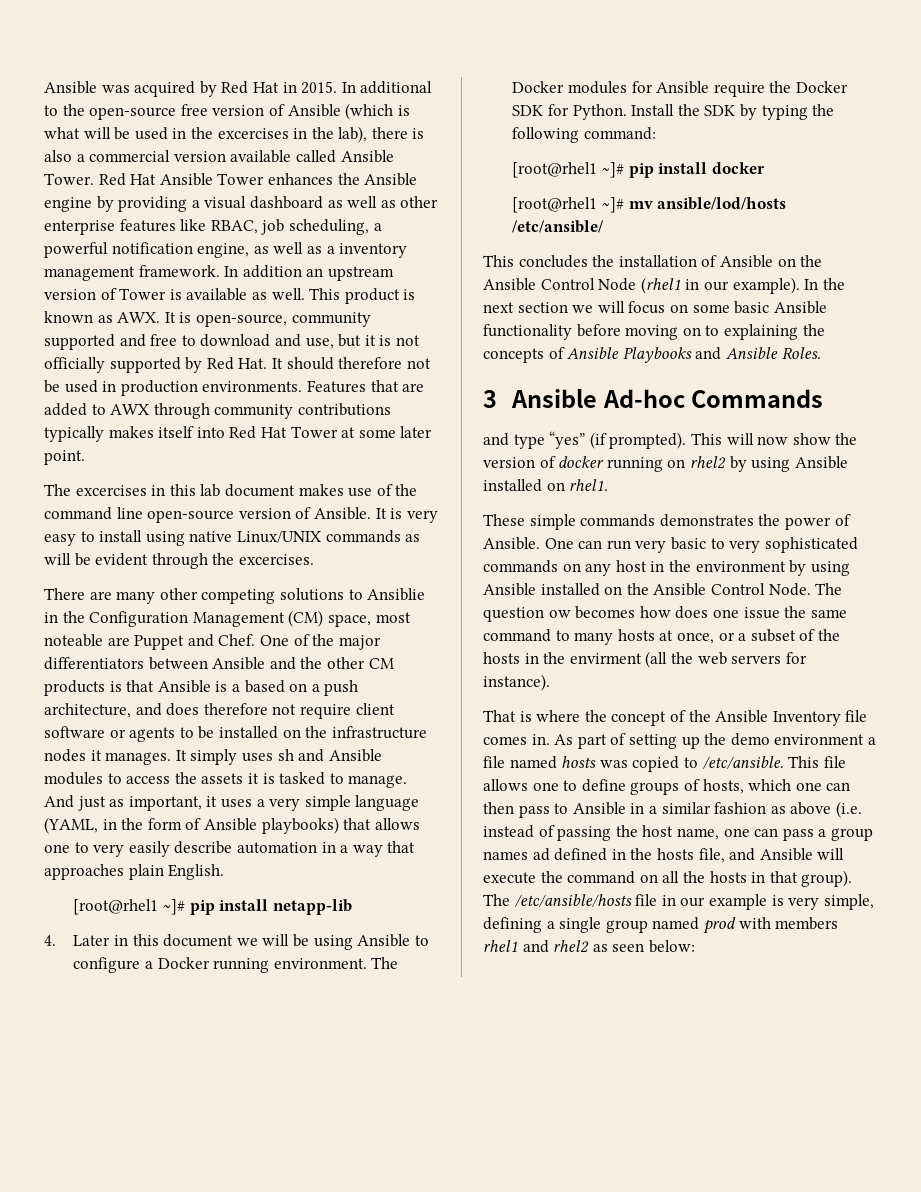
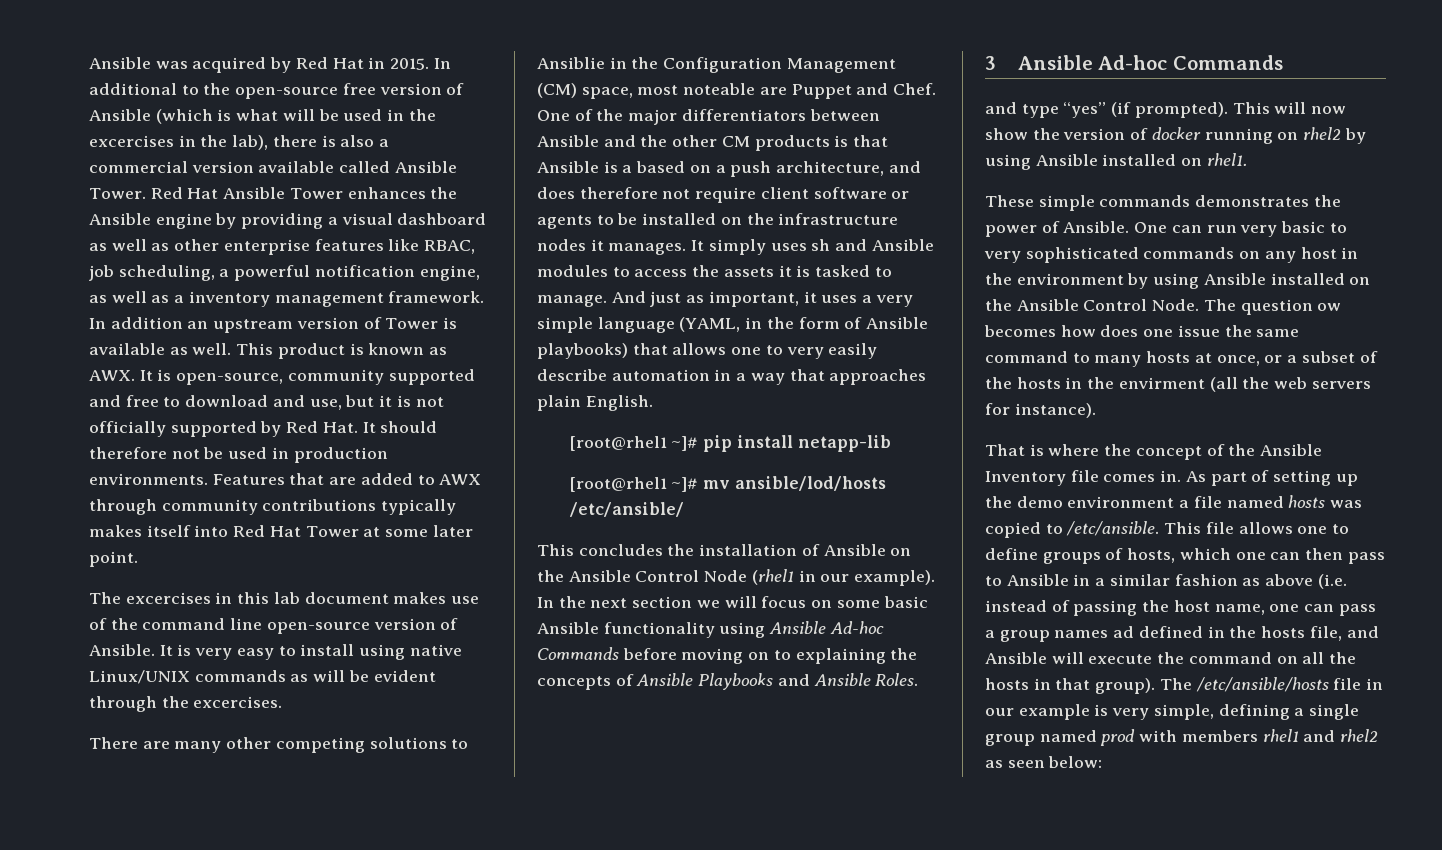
- 4. Later in this document we will be using Ansible to configure a Docker running environment. The Docker modules for Ansible require the Docker SDK for Python. Install the SDK by typing the following command:
- [root@rhel1 ~]# pip install docker
- In the next section we will focus on some basic Ansible functionality before moving on to explaining the concepts of Ansible Playbooks and Ansible Roles.
+ In the next section we will focus on some basic Ansible functionality using Ansible Ad-hoc Commands before moving on to explaining the concepts of Ansible Playbooks and Ansible Roles.

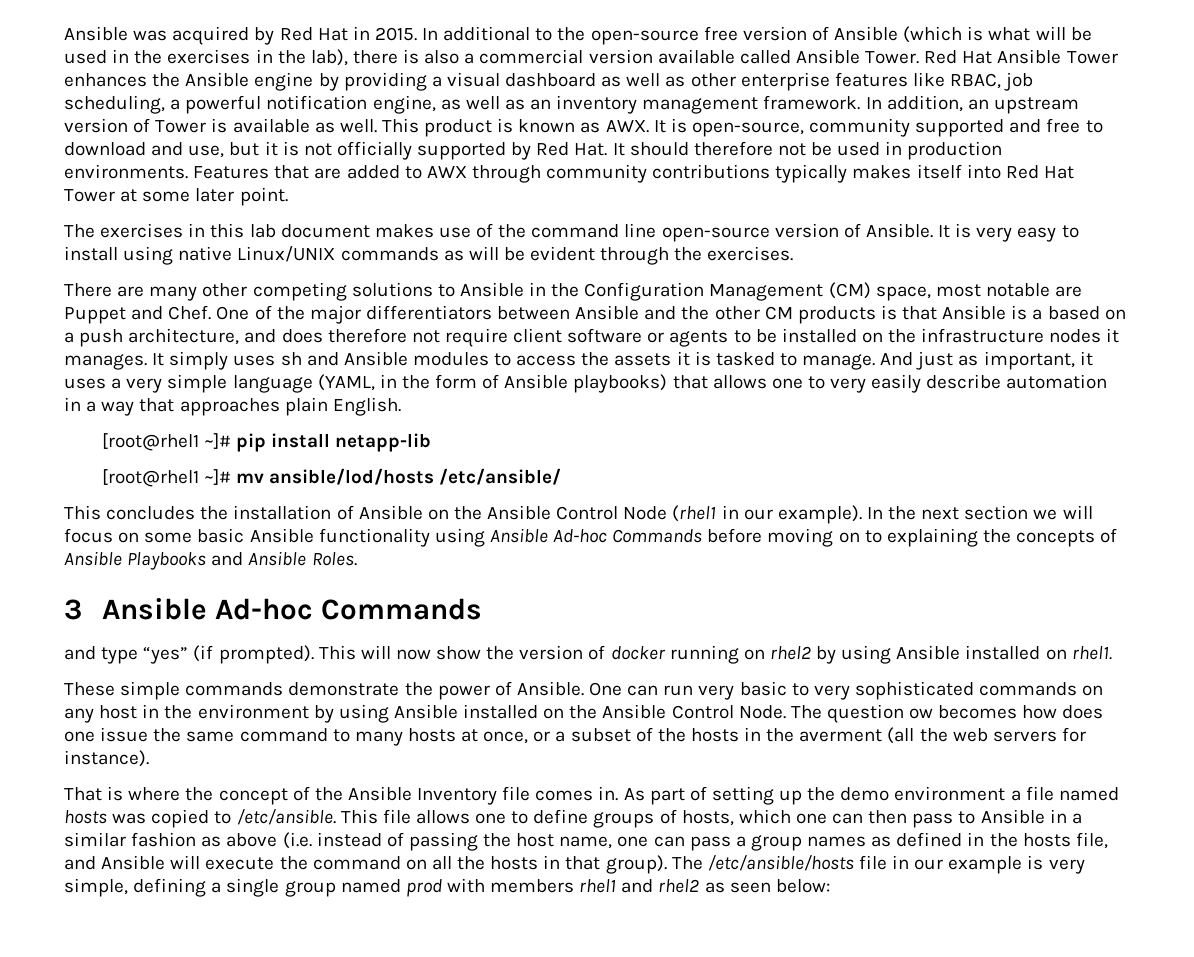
- In additional to the open-source free version of Ansible (which is what will be used in the excercises in the lab), there is also a commercial version available called Ansible Tower.
+ In additional to the open-source free version of Ansible (which is what will be used in the exercises in the lab), there is also a commercial version available called Ansible Tower.
- Red Hat Ansible Tower enhances the Ansible engine by providing a visual dashboard as well as other enterprise features like RBAC, job scheduling, a powerful notification engine, as well as a inventory management framework.
+ Red Hat Ansible Tower enhances the Ansible engine by providing a visual dashboard as well as other enterprise features like RBAC, job scheduling, a powerful notification engine, as well as an inventory management framework.
- In addition an upstream version of Tower is available as well.
+ In addition, an upstream version of Tower is available as well.
- The excercises in this lab document makes use of the command line open-source version of Ansible.
+ The exercises in this lab document makes use of the command line open-source version of Ansible.
- It is very easy to install using native Linux/UNIX commands as will be evident through the excercises.
+ It is very easy to install using native Linux/UNIX commands as will be evident through the exercises.
- There are many other competing solutions to Ansiblie in the Configuration Management (CM) space, most noteable are Puppet and Chef.
+ There are many other competing solutions to Ansible in the Configuration Management (CM) space, most notable are Puppet and Chef.
- These simple commands demonstrates the power of Ansible.
+ These simple commands demonstrate the power of Ansible.
- The question ow becomes how does one issue the same command to many hosts at once, or a subset of the hosts in the envirment (all the web servers for instance).
+ The question ow becomes how does one issue the same command to many hosts at once, or a subset of the hosts in the averment (all the web servers for instance).
- This file allows one to define groups of hosts, which one can then pass to Ansible in a similar fashion as above (i.e. instead of passing the host name, one can pass a group names ad defined in the hosts file, and Ansible will execute the command on all the hosts in that group).
+ This file allows one to define groups of hosts, which one can then pass to Ansible in a similar fashion as above (i.e. instead of passing the host name, one can pass a group names as defined in the hosts file, and Ansible will execute the command on all the hosts in that group).

